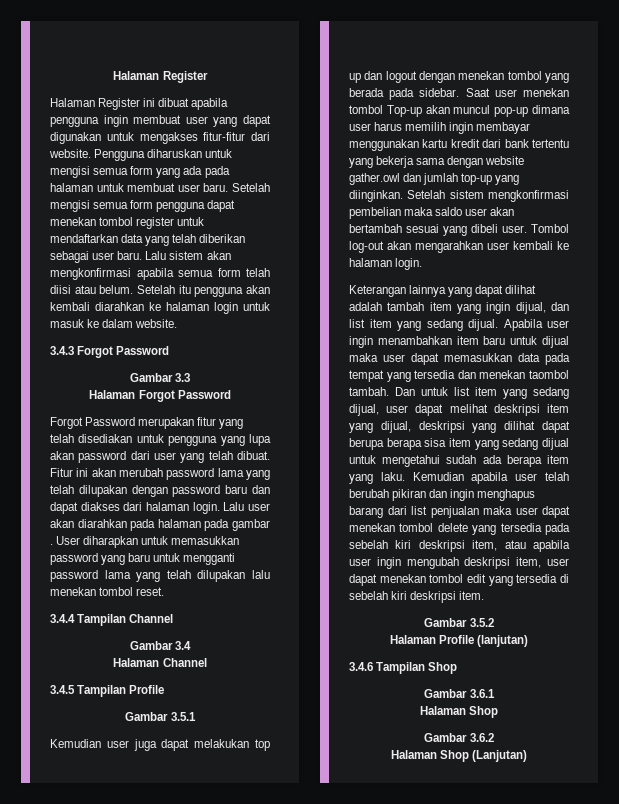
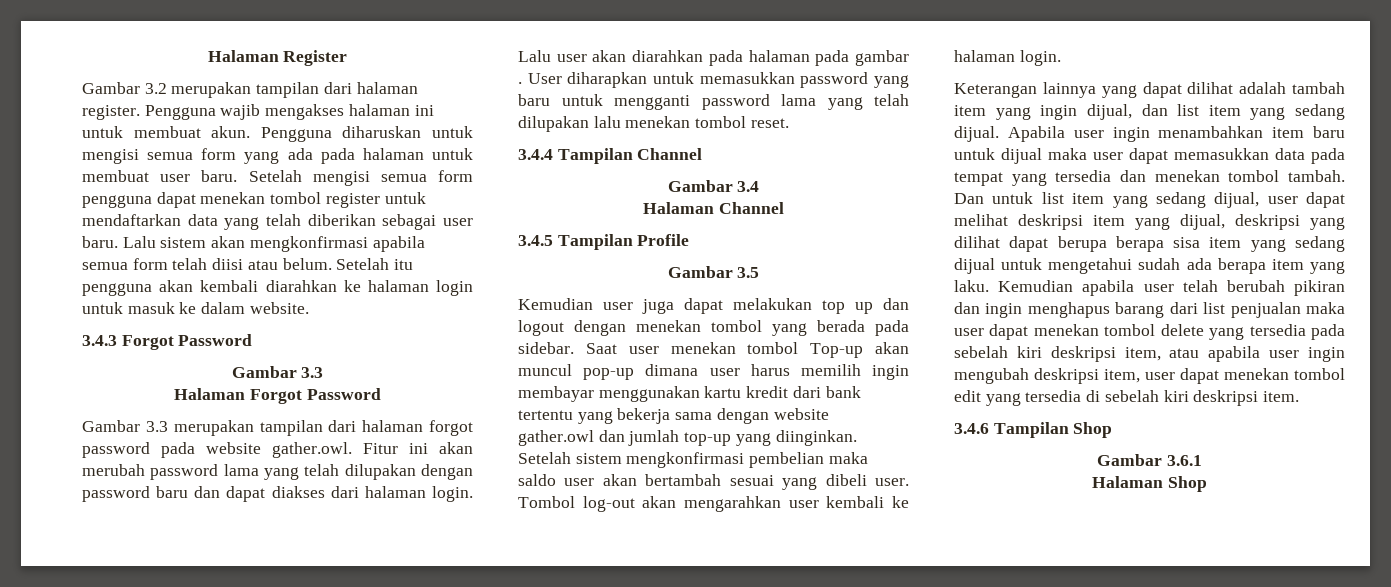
- Halaman Register ini dibuat apabila pengguna ingin membuat user yang dapat digunakan untuk mengakses fitur-fitur dari website.
+ Gambar 3.2 merupakan tampilan dari halaman register. Pengguna wajib mengakses halaman ini untuk membuat akun.
- Forgot Password merupakan fitur yang telah disediakan untuk pengguna yang lupa akan password dari user yang telah dibuat. Fitur ini akan merubah password lama yang telah dilupakan dengan password baru dan dapat diakses dari halaman login.
+ Gambar 3.3 merupakan tampilan dari halaman forgot password pada website gather.owl. Fitur ini akan merubah password lama yang telah dilupakan dengan password baru dan dapat diakses dari halaman login.
- Gambar 3.5.1
+ Gambar 3.5
- Apabila user ingin menambahkan item baru untuk dijual maka user dapat memasukkan data pada tempat yang tersedia dan menekan taombol tambah.
+ Apabila user ingin menambahkan item baru untuk dijual maka user dapat memasukkan data pada tempat yang tersedia dan menekan tombol tambah.
- Gambar 3.5.2
- Halaman Profile (lanjutan)
- Gambar 3.6.2
- Halaman Shop (Lanjutan)

